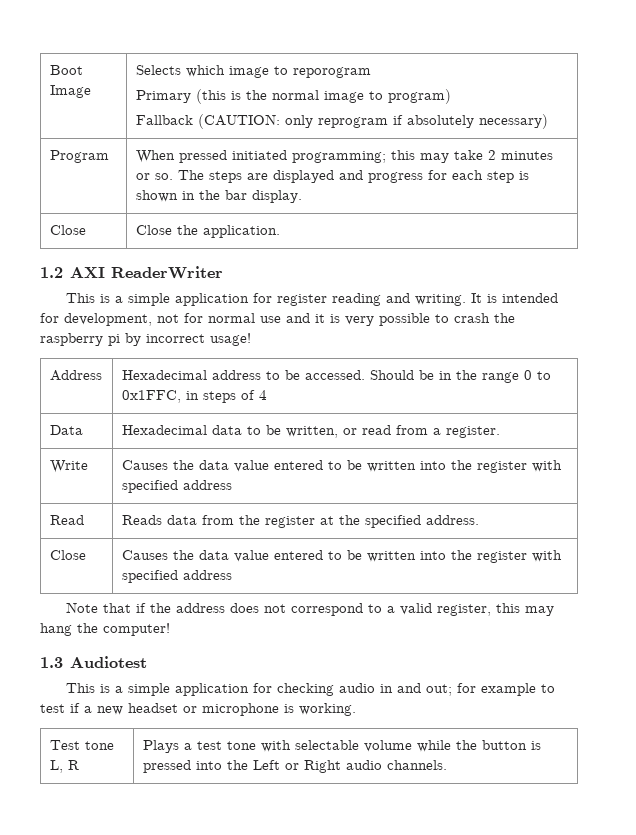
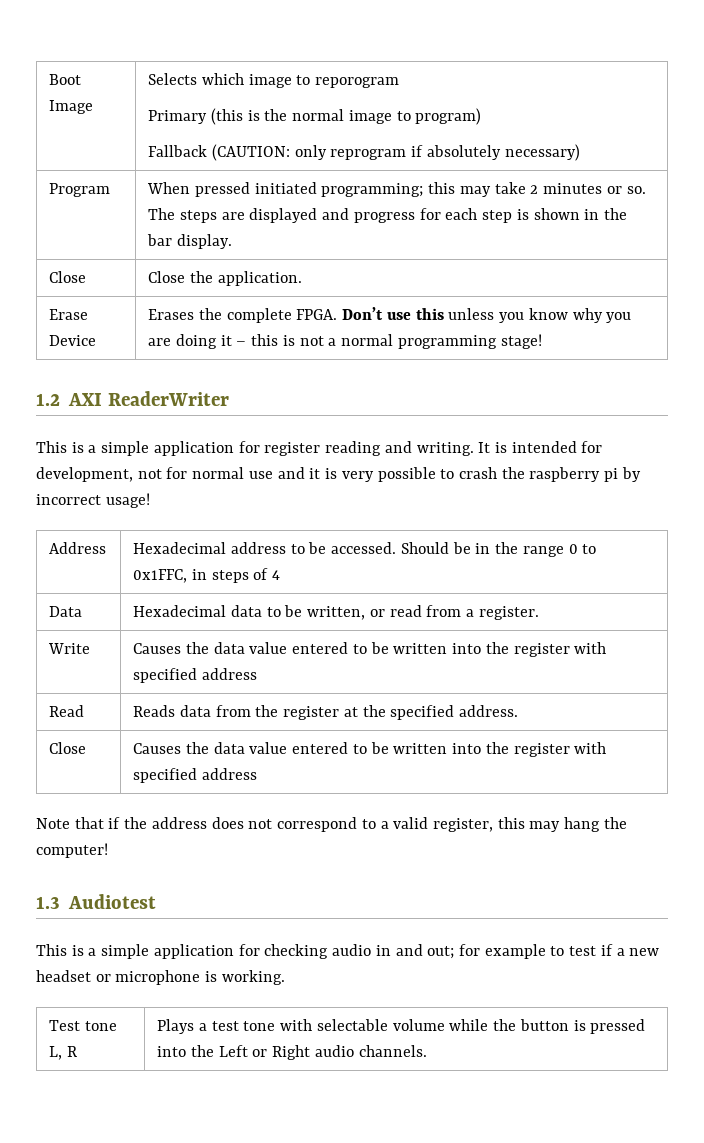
+ Erase Device | Erases the complete FPGA. Don’t use this unless you know why you are doing it – this is not a normal programming stage!

